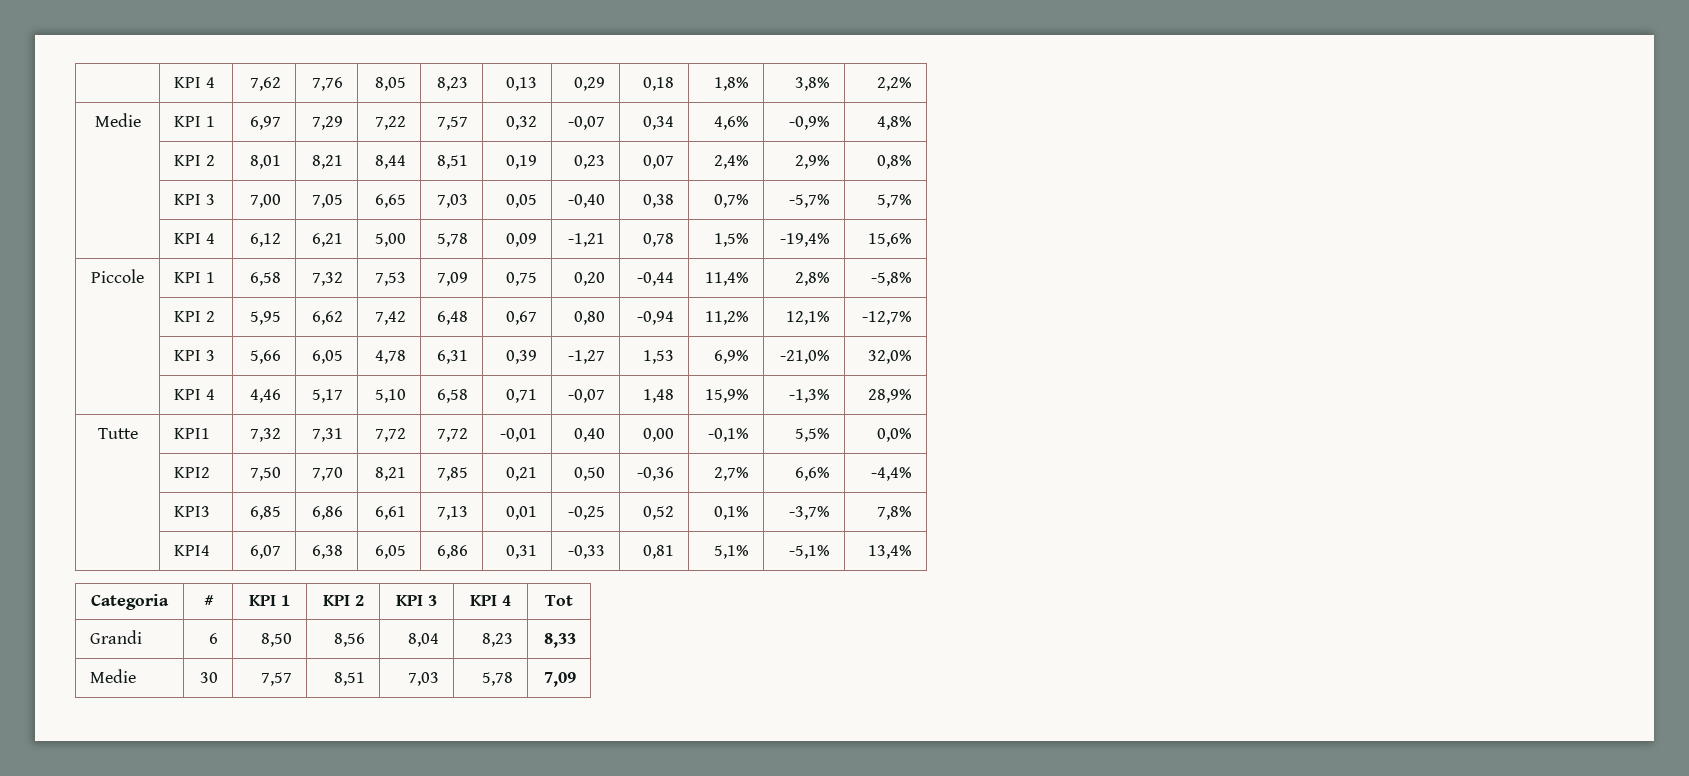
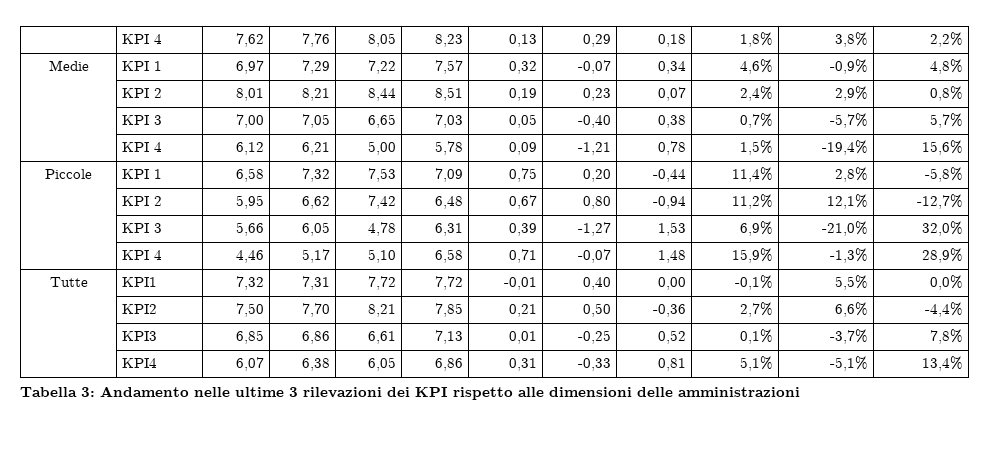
- Categoria | # | KPI 1 | KPI 2 | KPI 3 | KPI 4 | Tot
- Grandi | 6 | 8,50 | 8,56 | 8,04 | 8,23 | 8,33
- Medie | 30 | 7,57 | 8,51 | 7,03 | 5,78 | 7,09
+ Tabella 3: Andamento nelle ultime 3 rilevazioni dei KPI rispetto alle dimensioni delle amministrazioni

